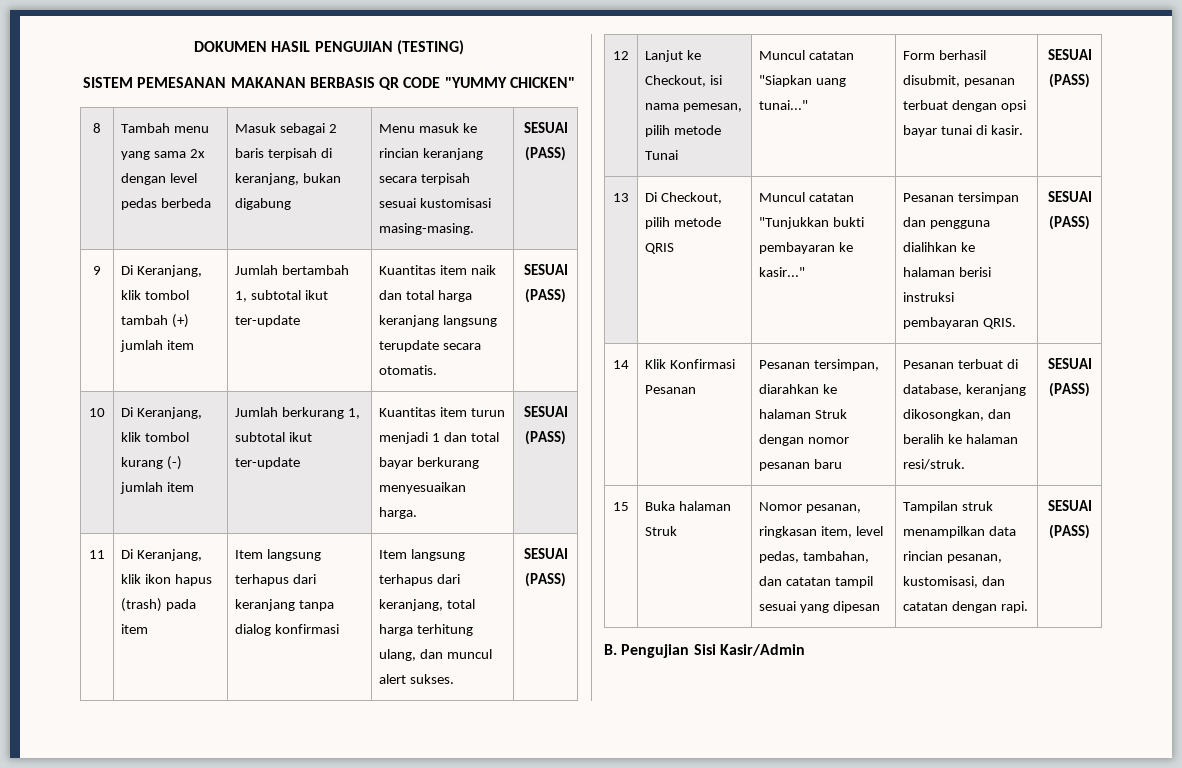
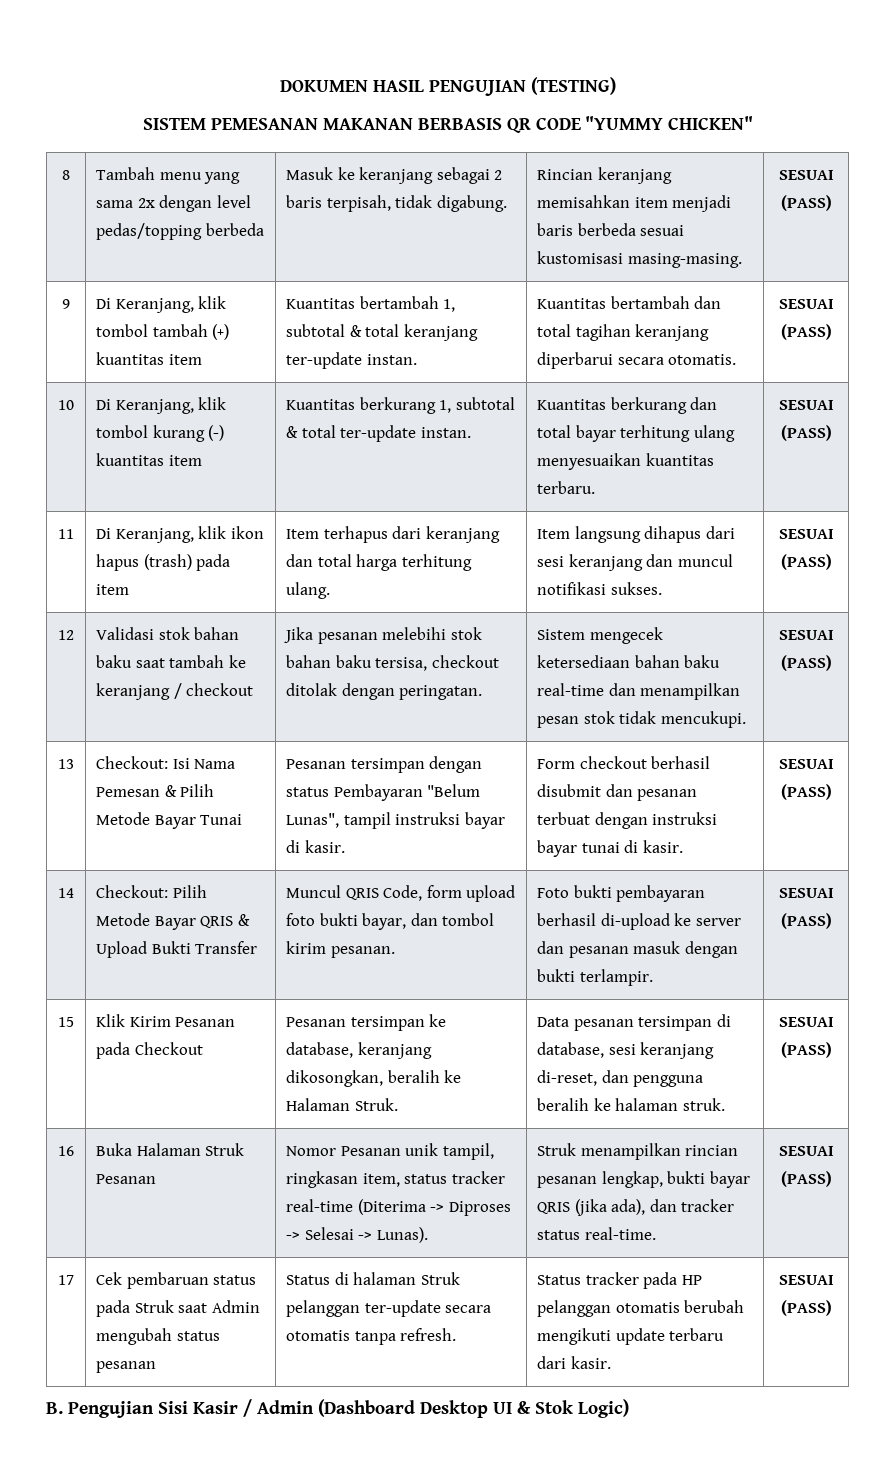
- 8 | Tambah menu yang sama 2x dengan level pedas berbeda | Masuk sebagai 2 baris terpisah di keranjang, bukan digabung | Menu masuk ke rincian keranjang secara terpisah sesuai kustomisasi masing-masing. | SESUAI (PASS)
+ 8 | Tambah menu yang sama 2x dengan level pedas/topping berbeda | Masuk ke keranjang sebagai 2 baris terpisah, tidak digabung. | Rincian keranjang memisahkan item menjadi baris berbeda sesuai kustomisasi masing-masing. | SESUAI (PASS)
- 9 | Di Keranjang, klik tombol tambah (+) jumlah item | Jumlah bertambah 1, subtotal ikut ter-update | Kuantitas item naik dan total harga keranjang langsung terupdate secara otomatis. | SESUAI (PASS)
+ 9 | Di Keranjang, klik tombol tambah (+) kuantitas item | Kuantitas bertambah 1, subtotal & total keranjang ter-update instan. | Kuantitas bertambah dan total tagihan keranjang diperbarui secara otomatis. | SESUAI (PASS)
- 10 | Di Keranjang, klik tombol kurang (-) jumlah item | Jumlah berkurang 1, subtotal ikut ter-update | Kuantitas item turun menjadi 1 dan total bayar berkurang menyesuaikan harga. | SESUAI (PASS)
+ 10 | Di Keranjang, klik tombol kurang (-) kuantitas item | Kuantitas berkurang 1, subtotal & total ter-update instan. | Kuantitas berkurang dan total bayar terhitung ulang menyesuaikan kuantitas terbaru. | SESUAI (PASS)
- 11 | Di Keranjang, klik ikon hapus (trash) pada item | Item langsung terhapus dari keranjang tanpa dialog konfirmasi | Item langsung terhapus dari keranjang, total harga terhitung ulang, dan muncul alert sukses. | SESUAI (PASS)
+ 11 | Di Keranjang, klik ikon hapus (trash) pada item | Item terhapus dari keranjang dan total harga terhitung ulang. | Item langsung dihapus dari sesi keranjang dan muncul notifikasi sukses. | SESUAI (PASS)
- 12 | Lanjut ke Checkout, isi nama pemesan, pilih metode Tunai | Muncul catatan "Siapkan uang tunai..." | Form berhasil disubmit, pesanan terbuat dengan opsi bayar tunai di kasir. | SESUAI (PASS)
+ 12 | Validasi stok bahan baku saat tambah ke keranjang / checkout | Jika pesanan melebihi stok bahan baku tersisa, checkout ditolak dengan peringatan. | Sistem mengecek ketersediaan bahan baku real-time dan menampilkan pesan stok tidak mencukupi. | SESUAI (PASS)
+ 13 | Checkout: Isi Nama Pemesan & Pilih Metode Bayar Tunai | Pesanan tersimpan dengan status Pembayaran "Belum Lunas", tampil instruksi bayar di kasir. | Form checkout berhasil disubmit dan pesanan terbuat dengan instruksi bayar tunai di kasir. | SESUAI (PASS)
- 13 | Di Checkout, pilih metode QRIS | Muncul catatan "Tunjukkan bukti pembayaran ke kasir..." | Pesanan tersimpan dan pengguna dialihkan ke halaman berisi instruksi pembayaran QRIS. | SESUAI (PASS)
- 14 | Klik Konfirmasi Pesanan | Pesanan tersimpan, diarahkan ke halaman Struk dengan nomor pesanan baru | Pesanan terbuat di database, keranjang dikosongkan, dan beralih ke halaman resi/struk. | SESUAI (PASS)
- 15 | Buka halaman Struk | Nomor pesanan, ringkasan item, level pedas, tambahan, dan catatan tampil sesuai yang dipesan | Tampilan struk menampilkan data rincian pesanan, kustomisasi, dan catatan dengan rapi. | SESUAI (PASS)
+ 14 | Checkout: Pilih Metode Bayar QRIS & Upload Bukti Transfer | Muncul QRIS Code, form upload foto bukti bayar, dan tombol kirim pesanan. | Foto bukti pembayaran berhasil di-upload ke server dan pesanan masuk dengan bukti terlampir. | SESUAI (PASS)
+ 15 | Klik Kirim Pesanan pada Checkout | Pesanan tersimpan ke database, keranjang dikosongkan, beralih ke Halaman Struk. | Data pesanan tersimpan di database, sesi keranjang di-reset, dan pengguna beralih ke halaman struk. | SESUAI (PASS)
+ 16 | Buka Halaman Struk Pesanan | Nomor Pesanan unik tampil, ringkasan item, status tracker real-time (Diterima -> Diproses -> Selesai -> Lunas). | Struk menampilkan rincian pesanan lengkap, bukti bayar QRIS (jika ada), dan tracker status real-time. | SESUAI (PASS)
+ 17 | Cek pembaruan status pada Struk saat Admin mengubah status pesanan | Status di halaman Struk pelanggan ter-update secara otomatis tanpa refresh. | Status tracker pada HP pelanggan otomatis berubah mengikuti update terbaru dari kasir. | SESUAI (PASS)
- B. Pengujian Sisi Kasir/Admin
+ B. Pengujian Sisi Kasir / Admin (Dashboard Desktop UI & Stok Logic)

